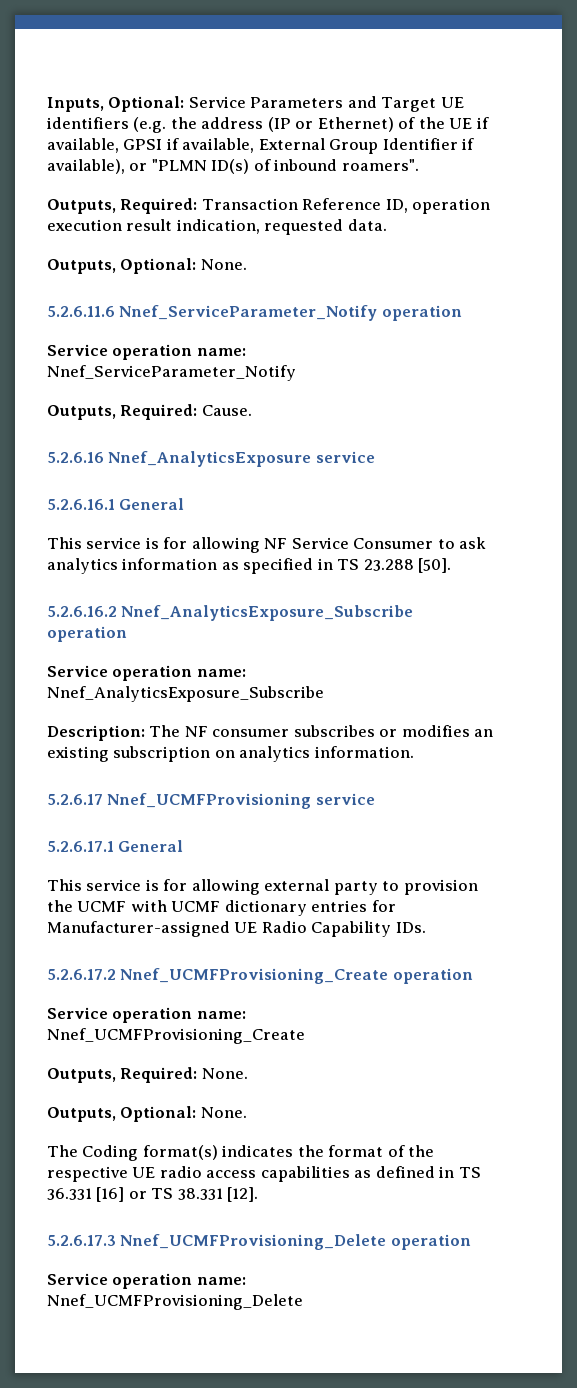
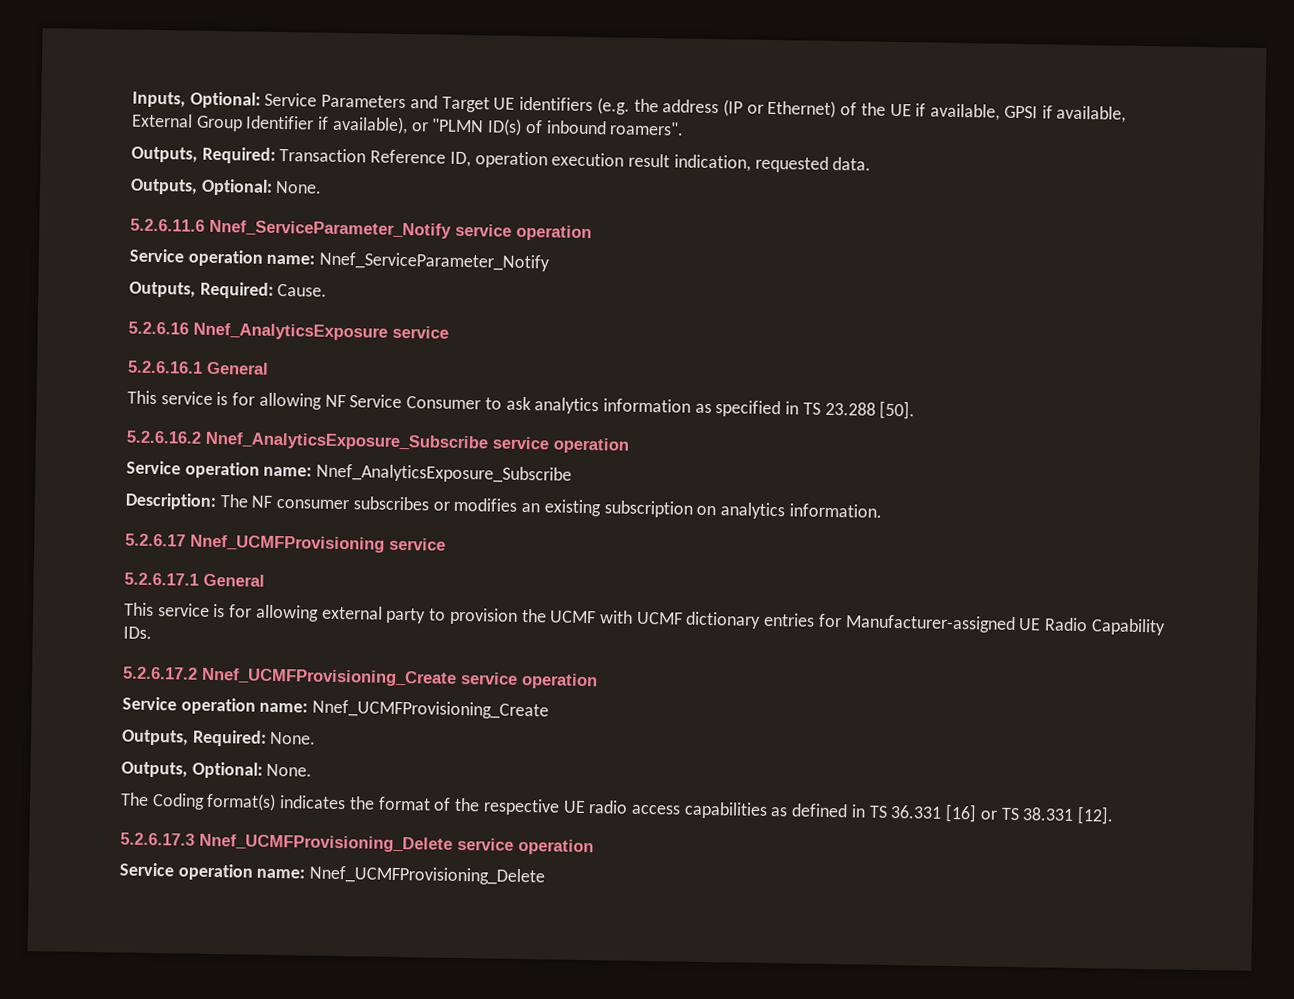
- 5.2.6.11.6 Nnef_ServiceParameter_Notify operation
+ 5.2.6.11.6 Nnef_ServiceParameter_Notify service operation
- 5.2.6.16.2 Nnef_AnalyticsExposure_Subscribe operation
+ 5.2.6.16.2 Nnef_AnalyticsExposure_Subscribe service operation
- 5.2.6.17.2 Nnef_UCMFProvisioning_Create operation
+ 5.2.6.17.2 Nnef_UCMFProvisioning_Create service operation
- 5.2.6.17.3 Nnef_UCMFProvisioning_Delete operation
+ 5.2.6.17.3 Nnef_UCMFProvisioning_Delete service operation

